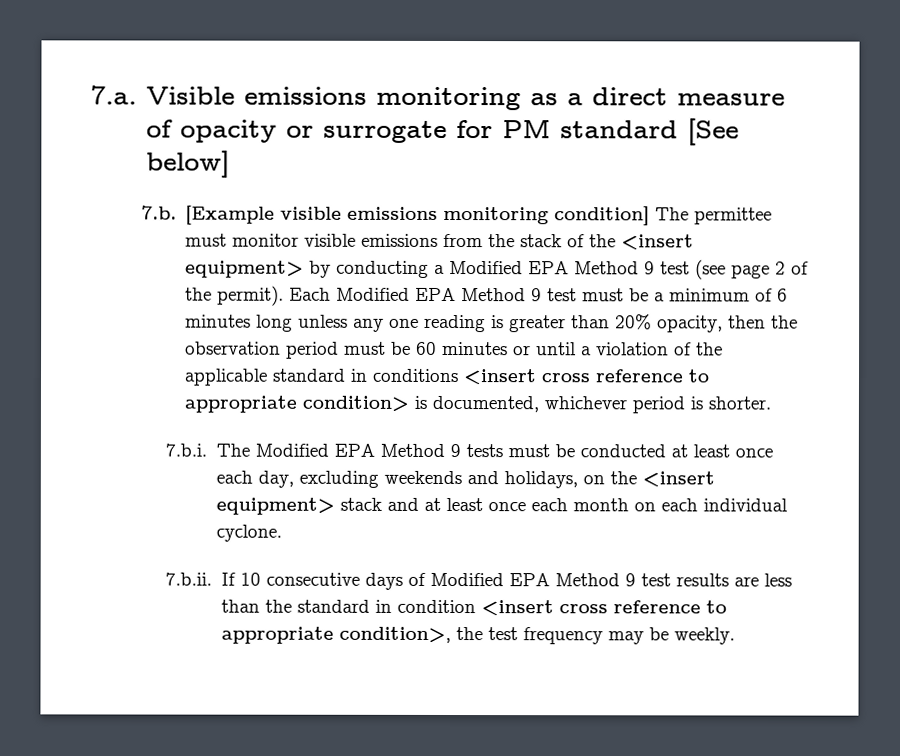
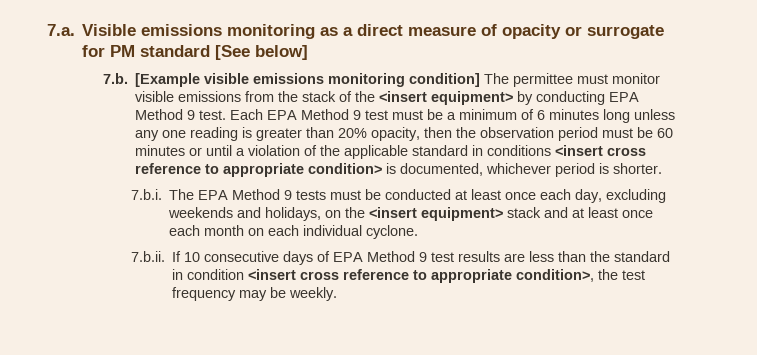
- 7.b. [Example visible emissions monitoring condition] The permittee must monitor visible emissions from the stack of the <insert equipment> by conducting a Modified EPA Method 9 test (see page 2 of the permit). Each Modified EPA Method 9 test must be a minimum of 6 minutes long unless any one reading is greater than 20% opacity, then the observation period must be 60 minutes or until a violation of the applicable standard in conditions <insert cross reference to appropriate condition> is documented, whichever period is shorter.
+ 7.b. [Example visible emissions monitoring condition] The permittee must monitor visible emissions from the stack of the <insert equipment> by conducting EPA Method 9 test. Each EPA Method 9 test must be a minimum of 6 minutes long unless any one reading is greater than 20% opacity, then the observation period must be 60 minutes or until a violation of the applicable standard in conditions <insert cross reference to appropriate condition> is documented, whichever period is shorter.
- 7.b.i. The Modified EPA Method 9 tests must be conducted at least once each day, excluding weekends and holidays, on the <insert equipment> stack and at least once each month on each individual cyclone.
+ 7.b.i. The EPA Method 9 tests must be conducted at least once each day, excluding weekends and holidays, on the <insert equipment> stack and at least once each month on each individual cyclone.
- 7.b.ii. If 10 consecutive days of Modified EPA Method 9 test results are less than the standard in condition <insert cross reference to appropriate condition>, the test frequency may be weekly.
+ 7.b.ii. If 10 consecutive days of EPA Method 9 test results are less than the standard in condition <insert cross reference to appropriate condition>, the test frequency may be weekly.

